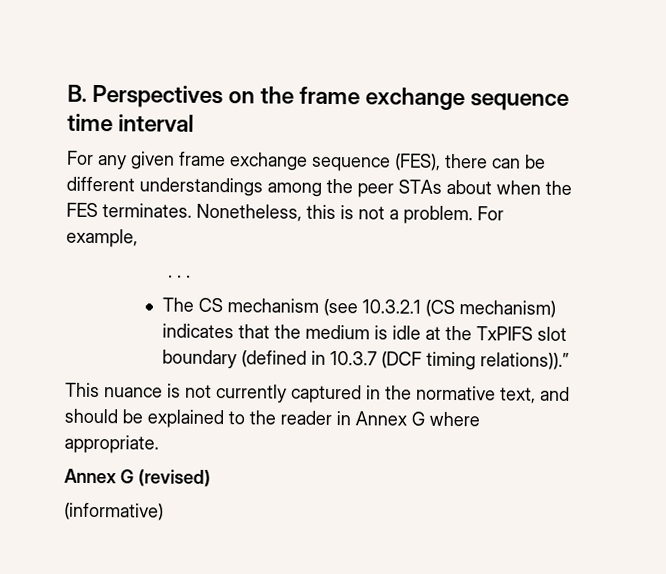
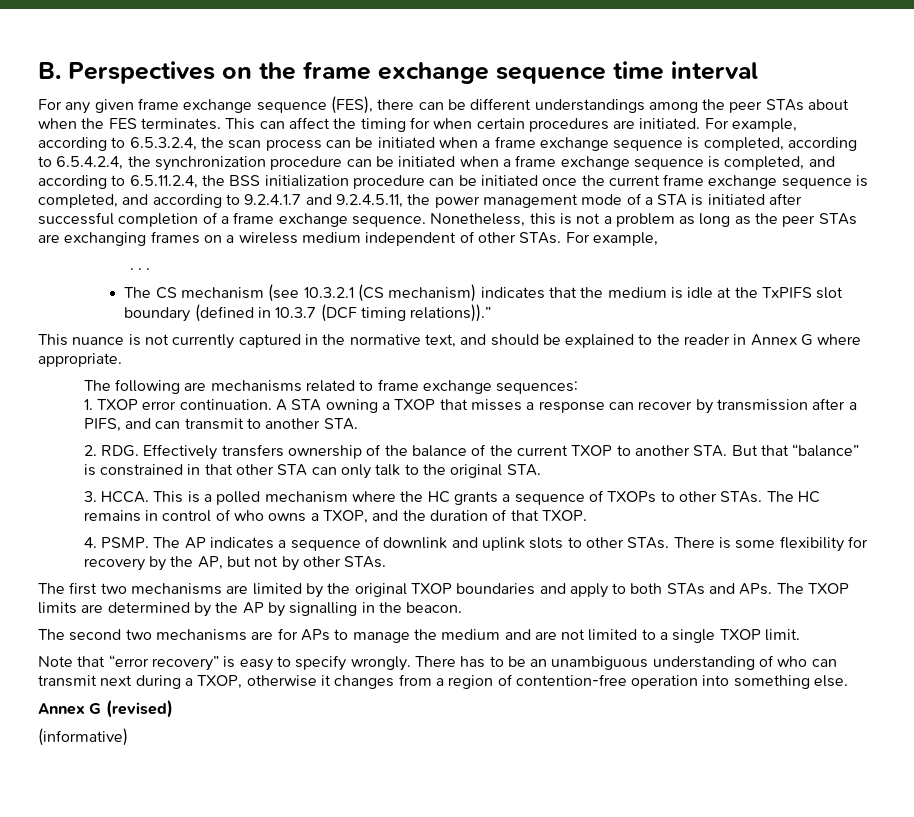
+ This can affect the timing for when certain procedures are initiated. For example, according to 6.5.3.2.4, the scan process can be initiated when a frame exchange sequence is completed, according to 6.5.4.2.4, the synchronization procedure can be initiated when a frame exchange sequence is completed, and according to 6.5.11.2.4, the BSS initialization procedure can be initiated once the current frame exchange sequence is completed, and according to 9.2.4.1.7 and 9.2.4.5.11, the power management mode of a STA is initiated after successful completion of a frame exchange sequence.
- Nonetheless, this is not a problem.
+ Nonetheless, this is not a problem as long as the peer STAs are exchanging frames on a wireless medium independent of other STAs.
+ The following are mechanisms related to frame exchange sequences:
+ 1. TXOP error continuation. A STA owning a TXOP that misses a response can recover by transmission after a PIFS, and can transmit to another STA.
+ 2. RDG. Effectively transfers ownership of the balance of the current TXOP to another STA. But that “balance” is constrained in that other STA can only talk to the original STA.
+ 3. HCCA. This is a polled mechanism where the HC grants a sequence of TXOPs to other STAs. The HC remains in control of who owns a TXOP, and the duration of that TXOP.
+ 4. PSMP. The AP indicates a sequence of downlink and uplink slots to other STAs. There is some flexibility for recovery by the AP, but not by other STAs.
+ The first two mechanisms are limited by the original TXOP boundaries and apply to both STAs and APs. The TXOP limits are determined by the AP by signalling in the beacon.
+ The second two mechanisms are for APs to manage the medium and are not limited to a single TXOP limit.
+ Note that “error recovery” is easy to specify wrongly. There has to be an unambiguous understanding of who can transmit next during a TXOP, otherwise it changes from a region of contention-free operation into something else.

